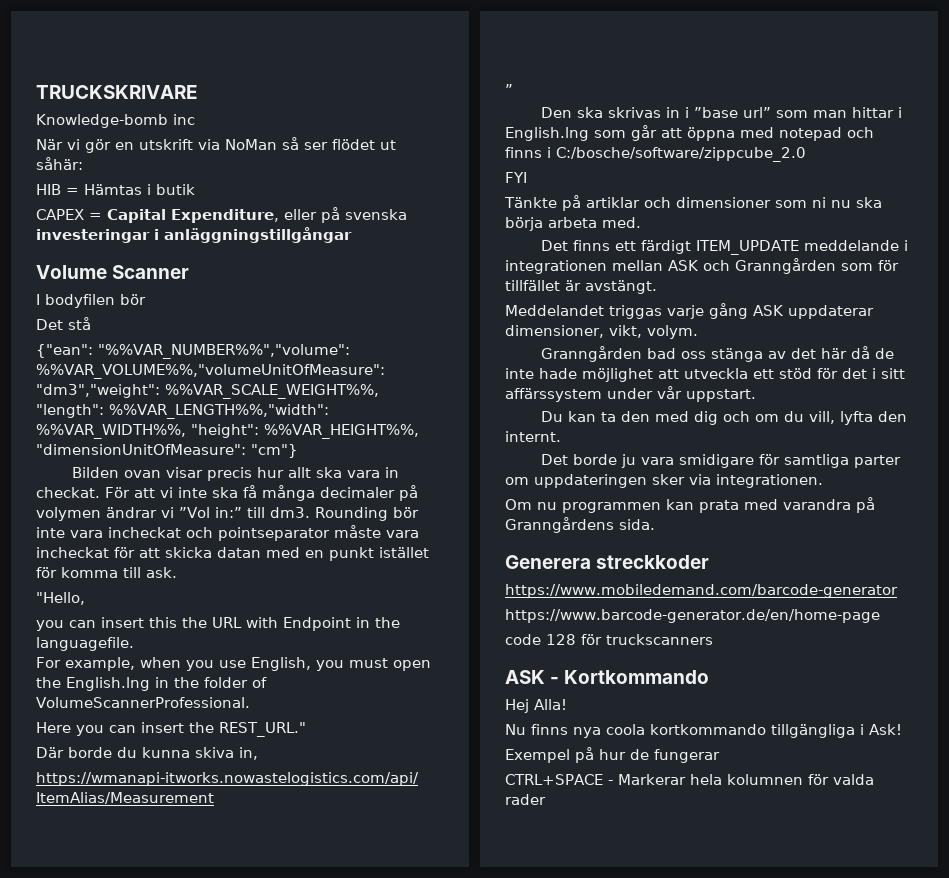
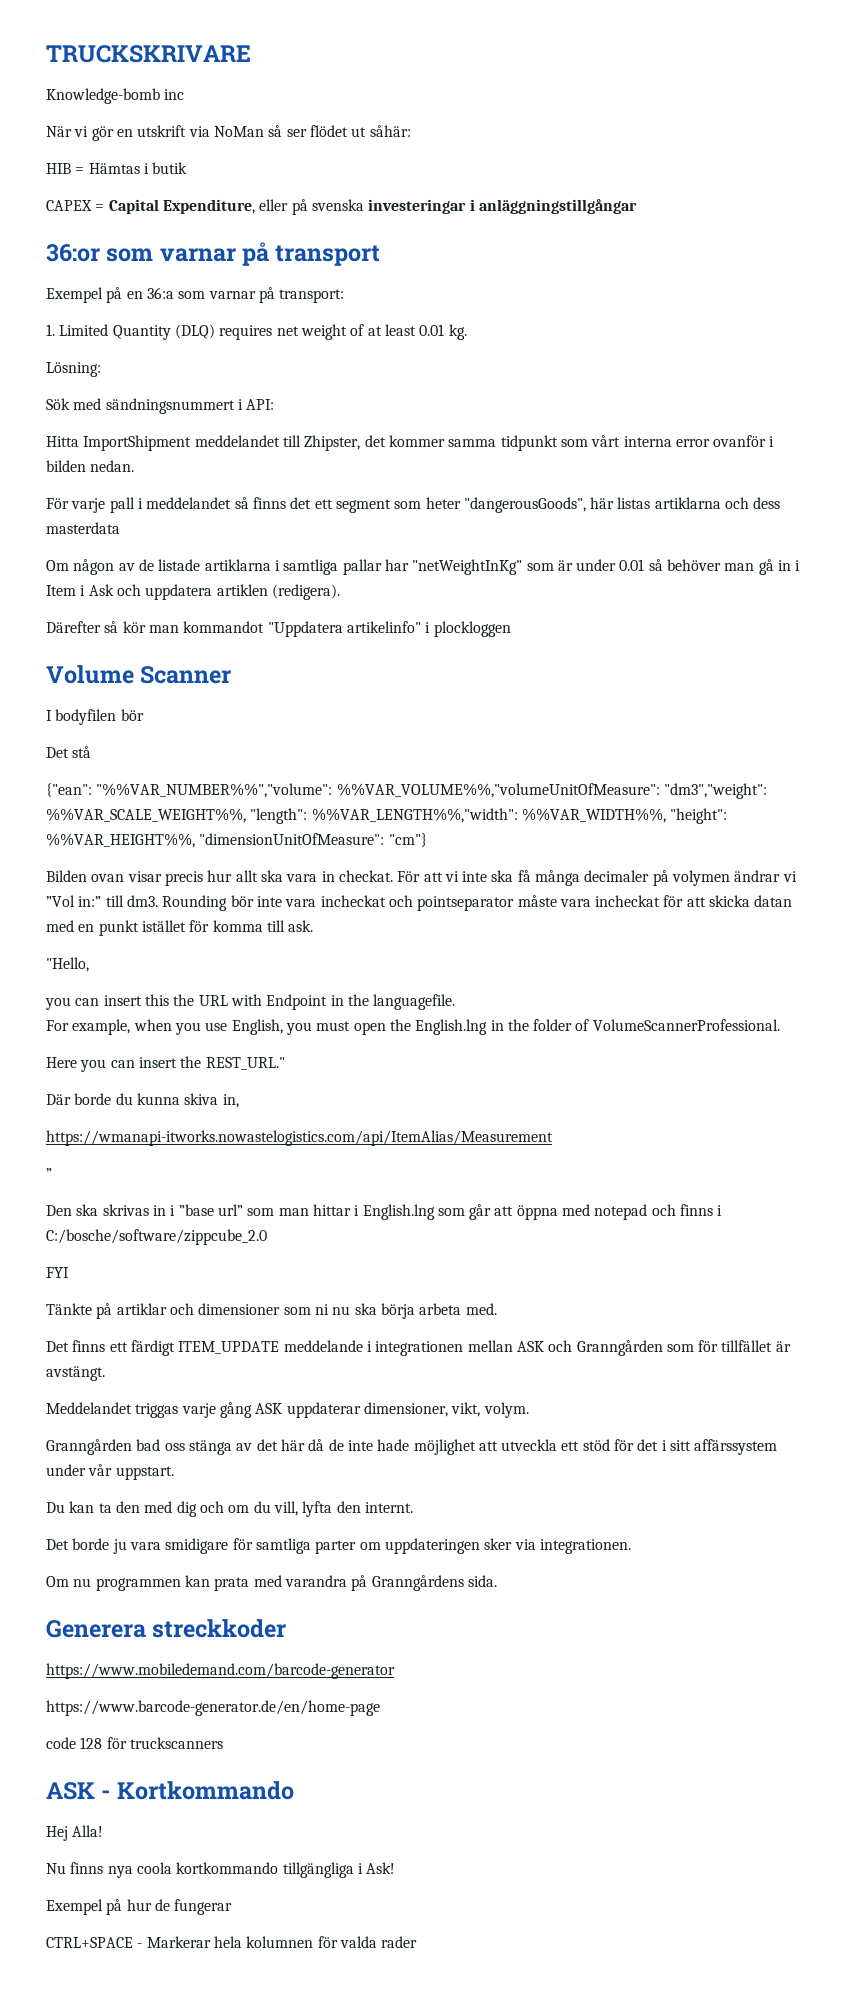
+ 36:or som varnar på transport
+ Exempel på en 36:a som varnar på transport:
+ 1. Limited Quantity (DLQ) requires net weight of at least 0.01 kg.
+ Lösning:
+ Sök med sändningsnummert i API:
+ Hitta ImportShipment meddelandet till Zhipster, det kommer samma tidpunkt som vårt interna error ovanför i bilden nedan.
+ För varje pall i meddelandet så finns det ett segment som heter "dangerousGoods", här listas artiklarna och dess masterdata
+ Om någon av de listade artiklarna i samtliga pallar har "netWeightInKg" som är under 0.01 så behöver man gå in i Item i Ask och uppdatera artiklen (redigera).
+ Därefter så kör man kommandot "Uppdatera artikelinfo" i plockloggen

